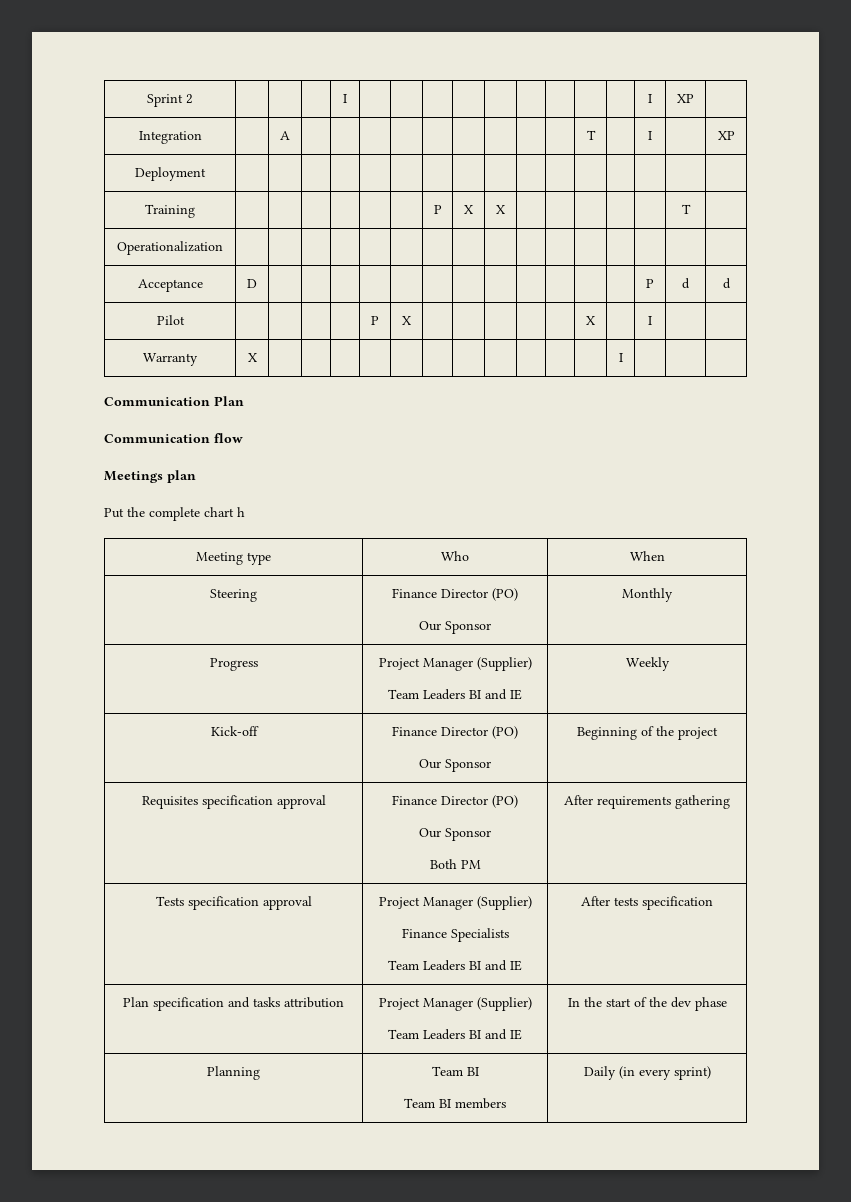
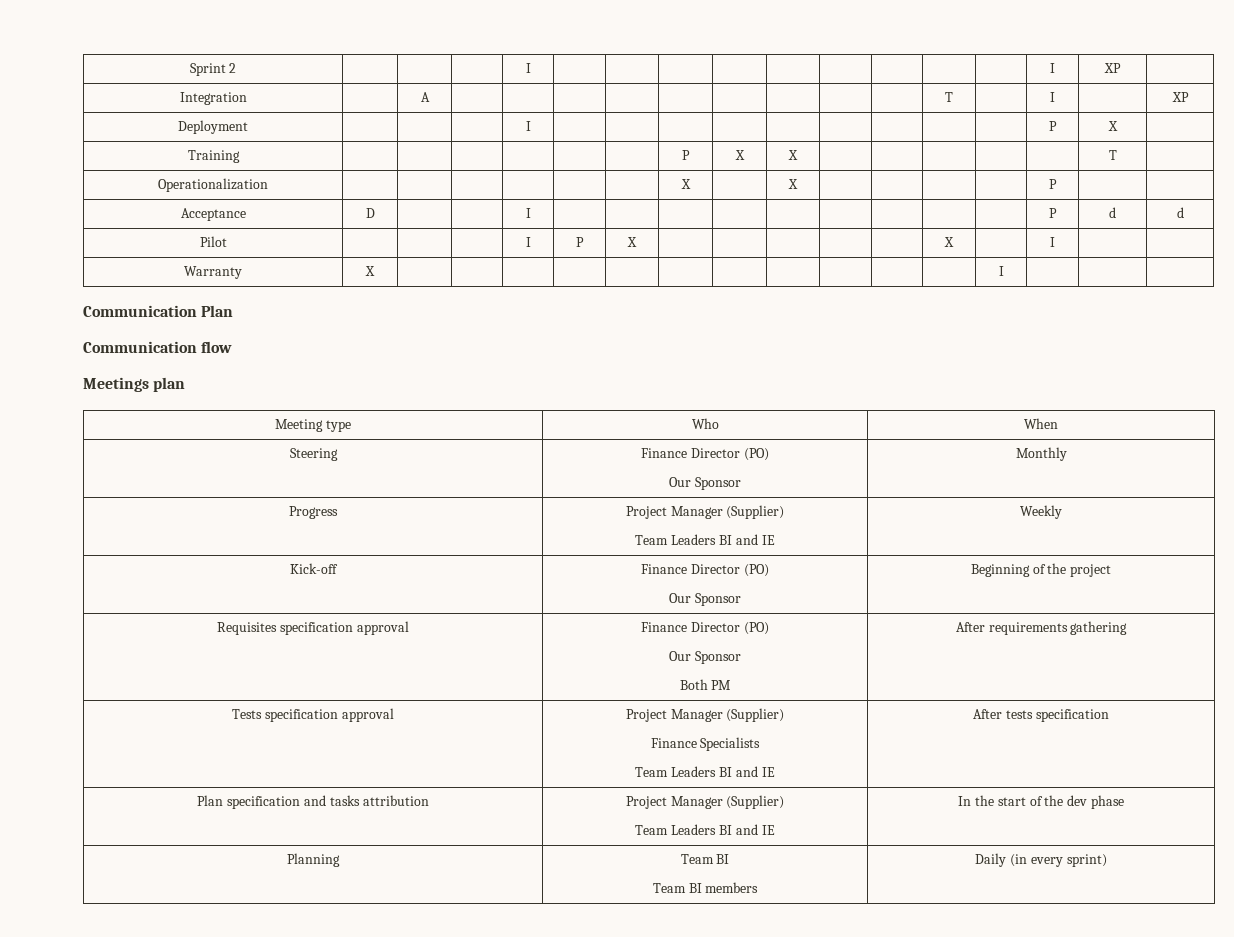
- Deployment | | | | | | | | | | | | | | | |
+ Deployment | | | | I | | | | | | | | | | P | X |
- Operationalization | | | | | | | | | | | | | | | |
+ Operationalization | | | | | | | X | | X | | | | | P | |
- Acceptance | D | | | | | | | | | | | | | P | d | d
+ Acceptance | D | | | I | | | | | | | | | | P | d | d
- Pilot | | | | | P | X | | | | | | X | | I | |
+ Pilot | | | | I | P | X | | | | | | X | | I | |
- Put the complete chart h

